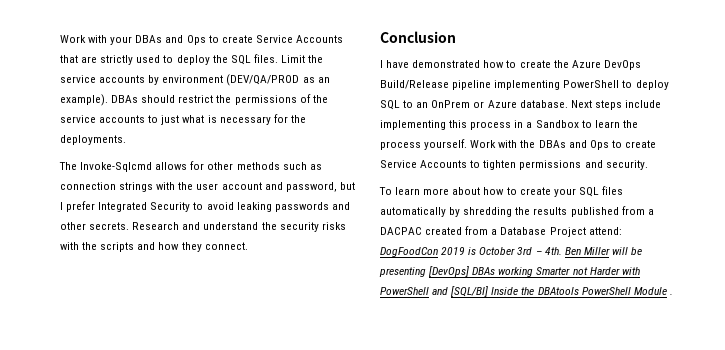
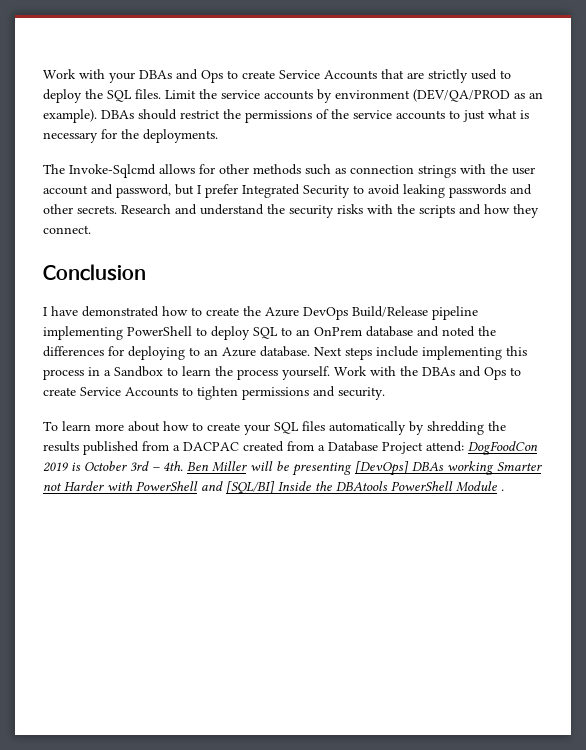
- I have demonstrated how to create the Azure DevOps Build/Release pipeline implementing PowerShell to deploy SQL to an OnPrem or Azure database.
+ I have demonstrated how to create the Azure DevOps Build/Release pipeline implementing PowerShell to deploy SQL to an OnPrem database and noted the differences for deploying to an Azure database.

